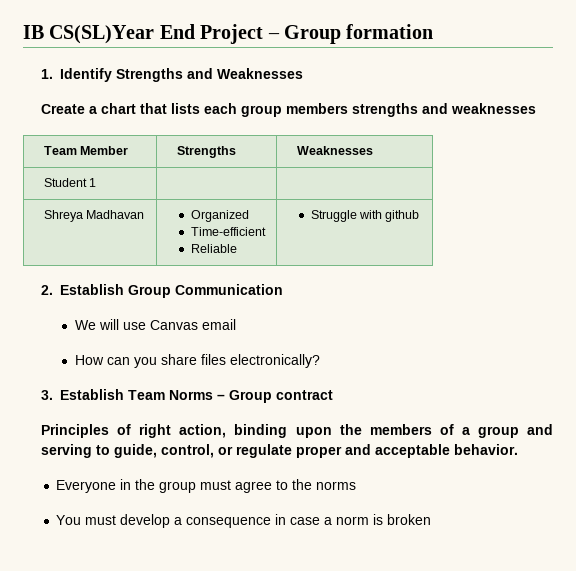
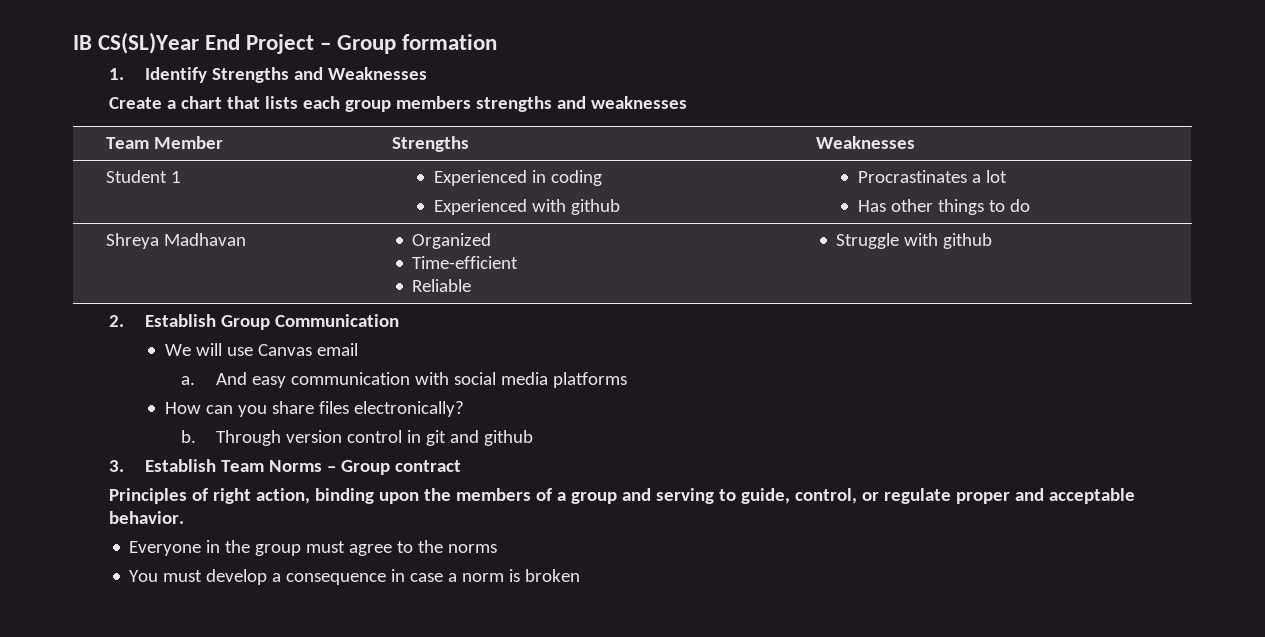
- Student 1 | |
+ Student 1 | Experienced in coding
+ Experienced with github | Procrastinates a lot
+ Has other things to do
+ a. And easy communication with social media platforms
+ b. Through version control in git and github

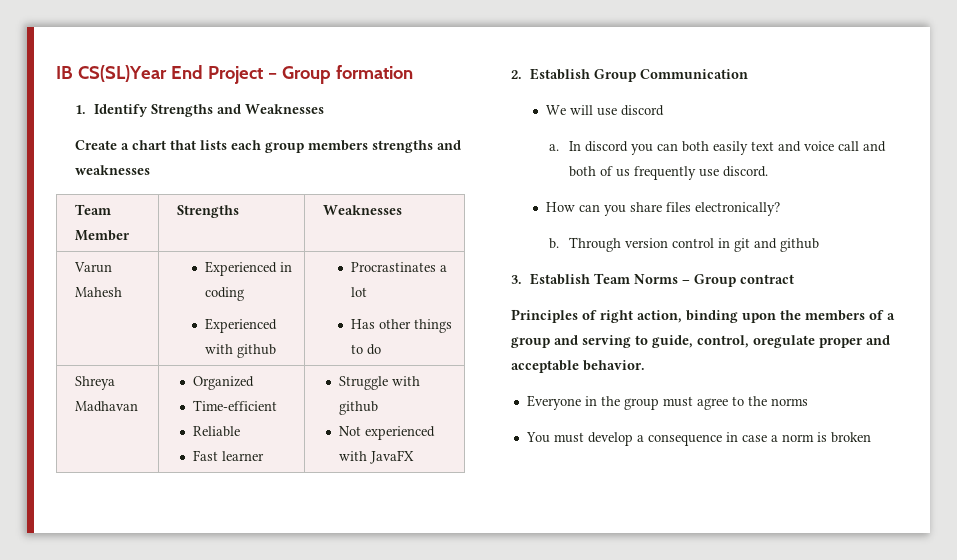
- Student 1 | Experienced in coding
+ Varun Mahesh | Experienced in coding
  Shreya Madhavan | Organized
  Time-efficient
- Reliable | Struggle with github
+ Reliable
+ Fast learner | Struggle with github
+ Not experienced with JavaFX
- We will use Canvas email
+ We will use discord
- And easy communication with social media platforms
+ In discord you can both easily text and voice call and both of us frequently use discord.
- Principles of right action, binding upon the members of a group and serving to guide, control, or regulate proper and acceptable behavior.
+ Principles of right action, binding upon the members of a group and serving to guide, control, oregulate proper and acceptable behavior.

